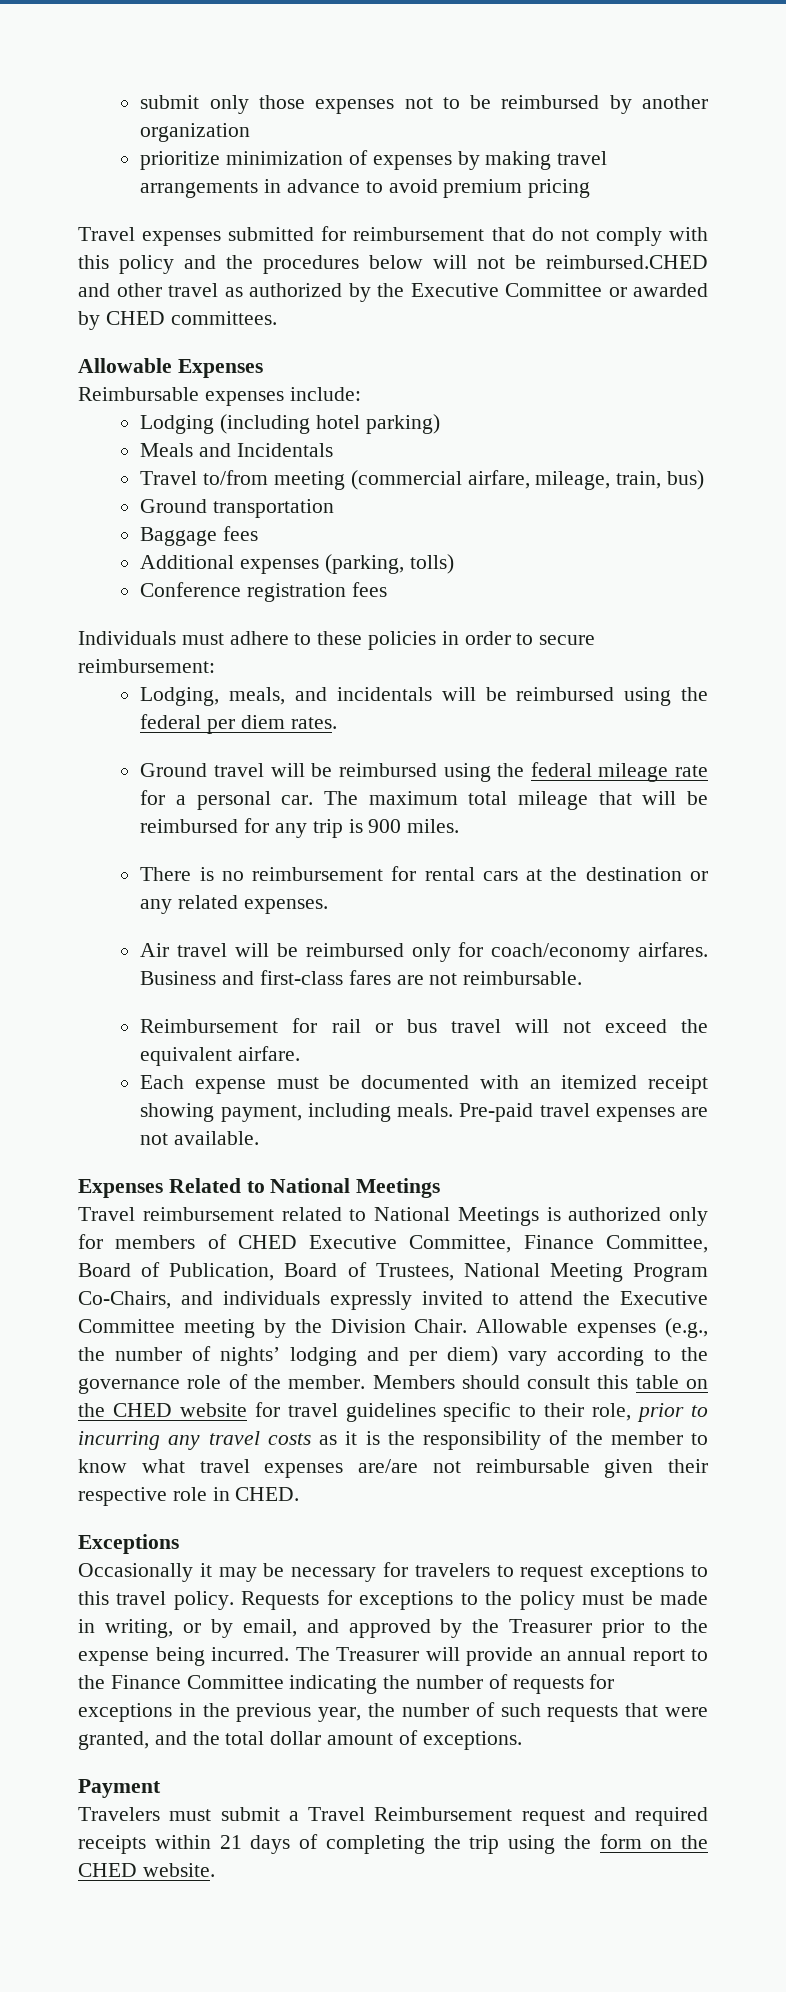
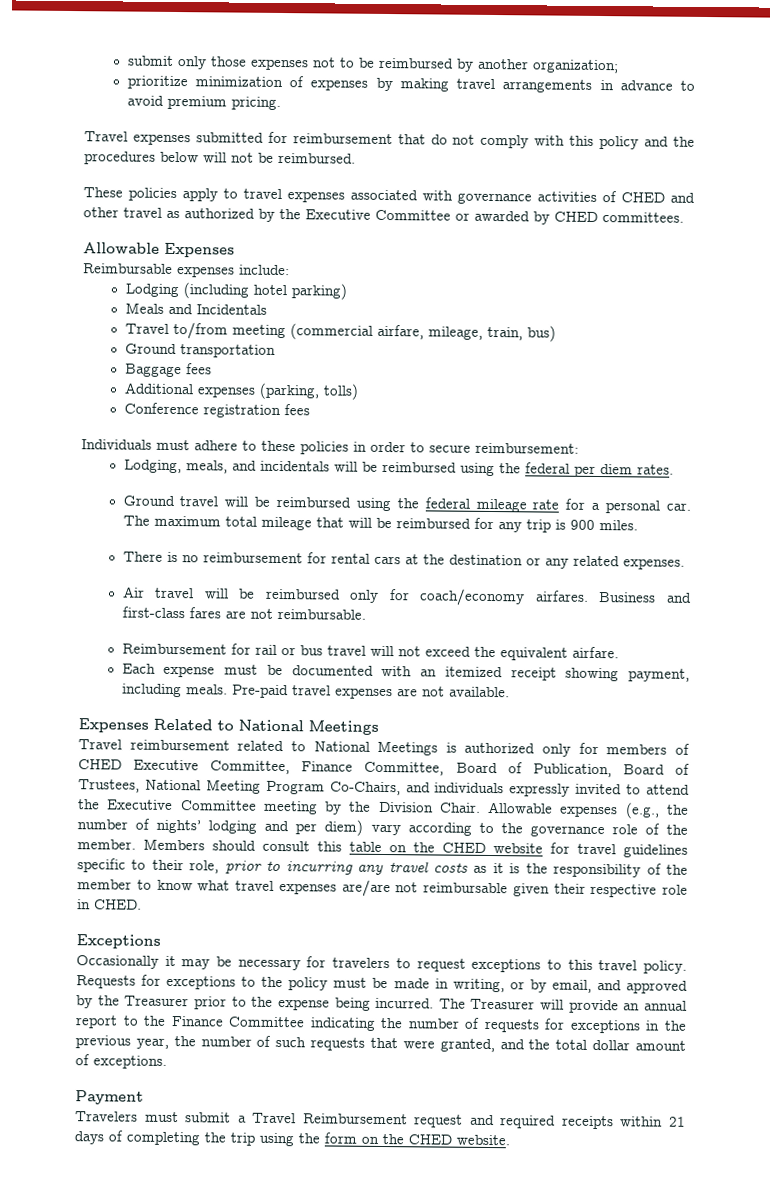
- submit only those expenses not to be reimbursed by another organization
+ submit only those expenses not to be reimbursed by another organization;
- prioritize minimization of expenses by making travel arrangements in advance to avoid premium pricing
+ prioritize minimization of expenses by making travel arrangements in advance to avoid premium pricing.
- Travel expenses submitted for reimbursement that do not comply with this policy and the procedures below will not be reimbursed.CHED and other travel as authorized by the Executive Committee or awarded by CHED committees.
+ Travel expenses submitted for reimbursement that do not comply with this policy and the procedures below will not be reimbursed.
+ These policies apply to travel expenses associated with governance activities of CHED and other travel as authorized by the Executive Committee or awarded by CHED committees.

